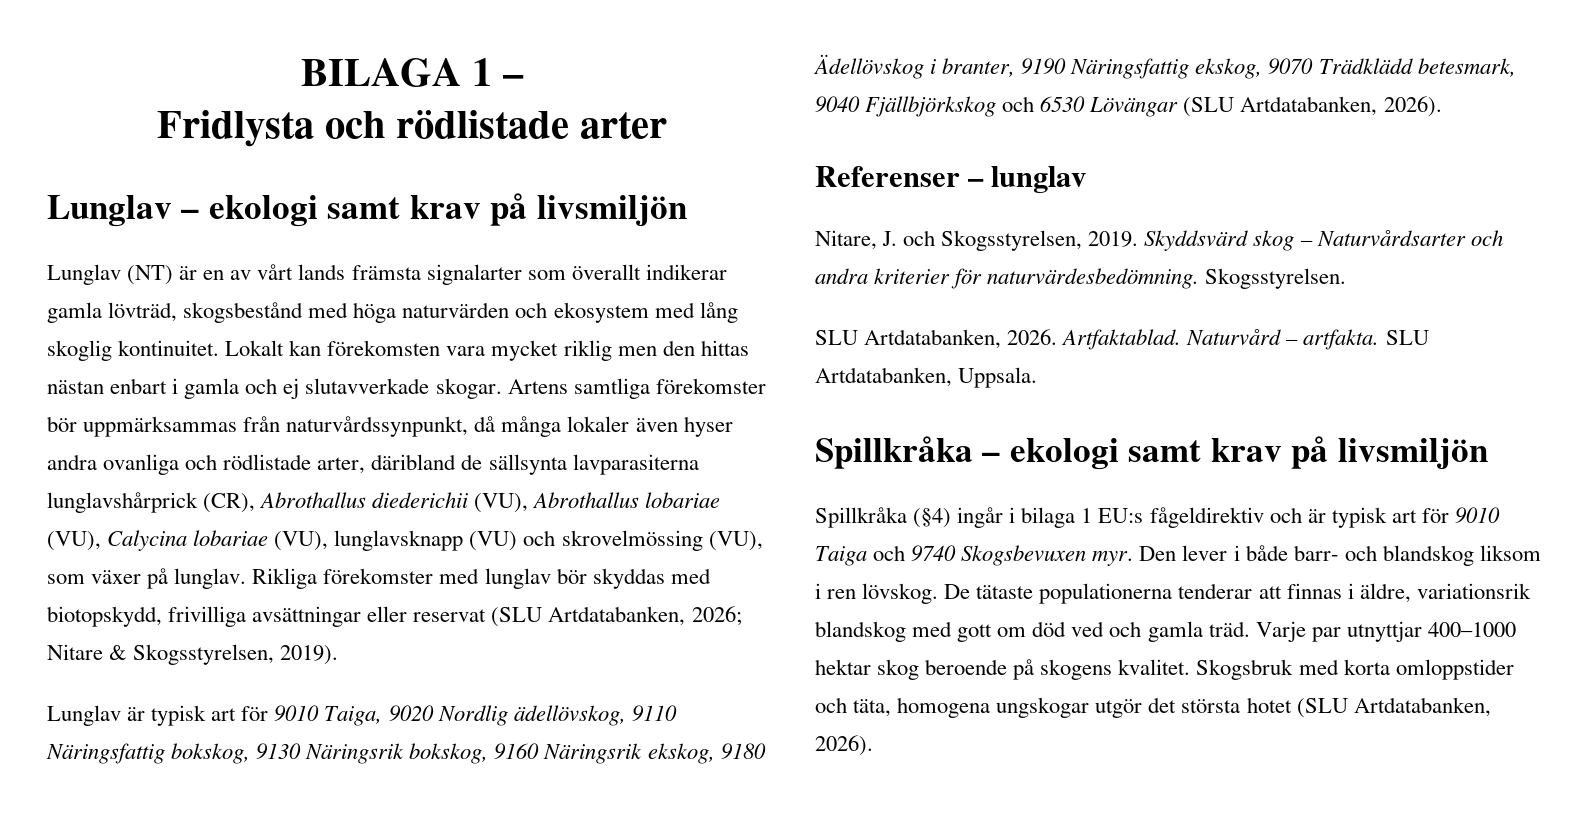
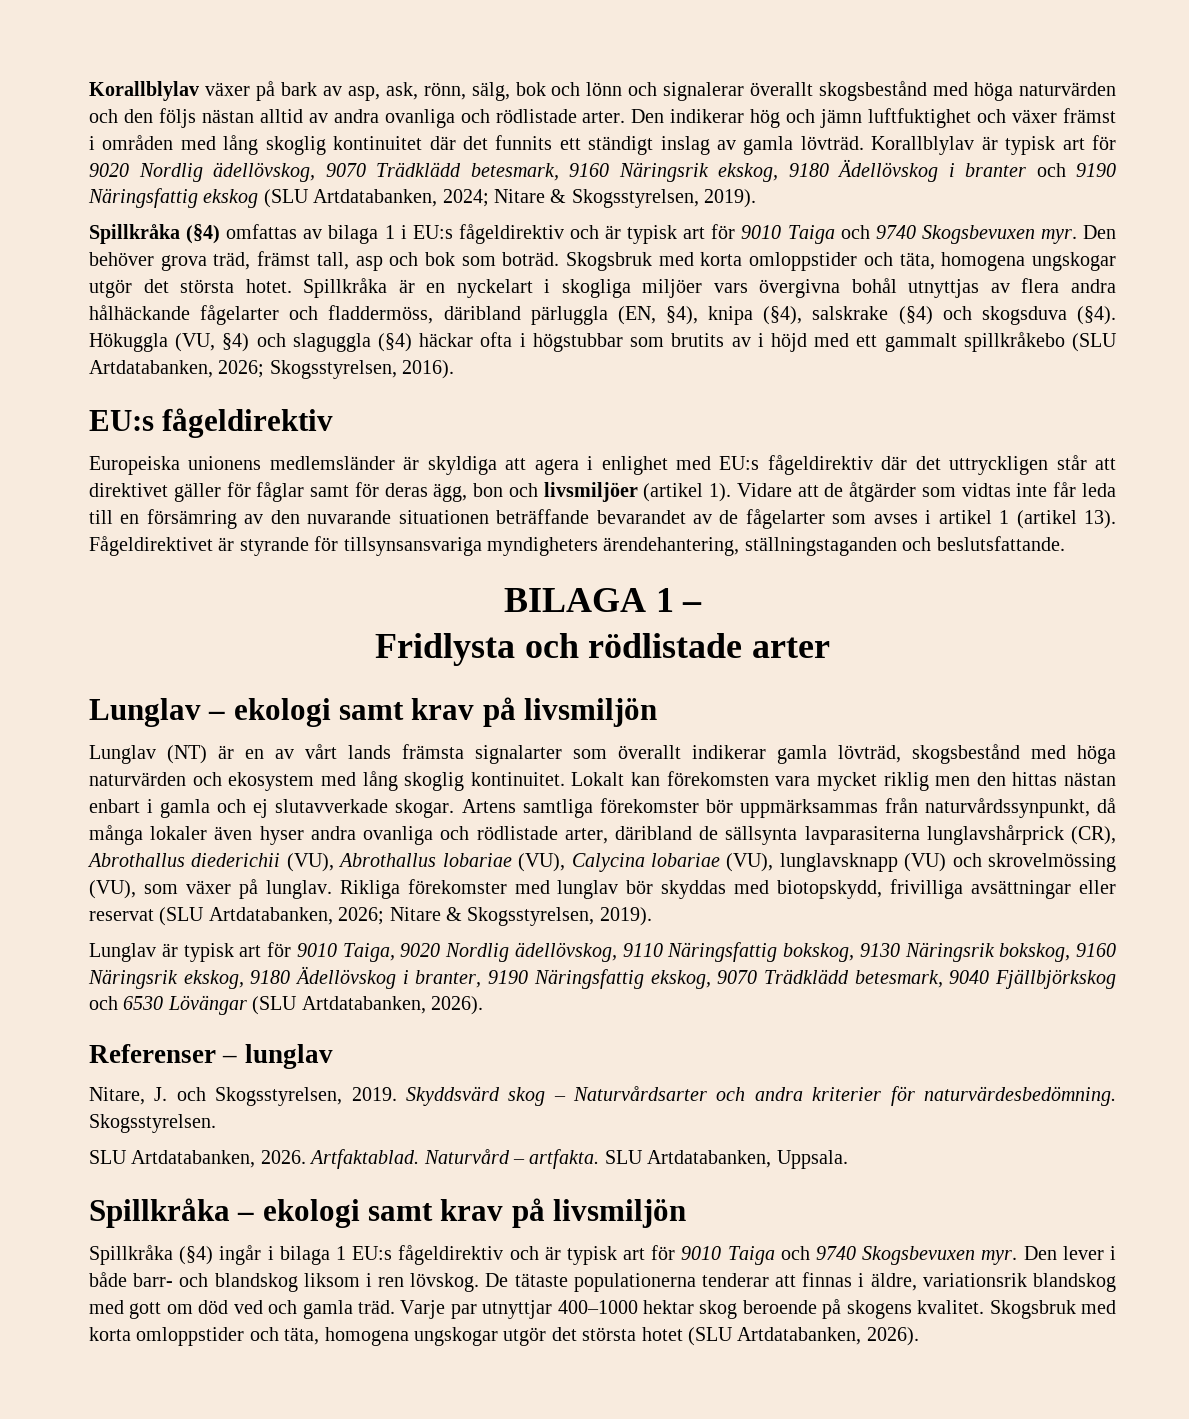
+ Korallblylav växer på bark av asp, ask, rönn, sälg, bok och lönn och signalerar överallt skogsbestånd med höga naturvärden och den följs nästan alltid av andra ovanliga och rödlistade arter. Den indikerar hög och jämn luftfuktighet och växer främst i områden med lång skoglig kontinuitet där det funnits ett ständigt inslag av gamla lövträd. Korallblylav är typisk art för 9020 Nordlig ädellövskog, 9070 Trädklädd betesmark, 9160 Näringsrik ekskog, 9180 Ädellövskog i branter och 9190 Näringsfattig ekskog (SLU Artdatabanken, 2024; Nitare & Skogsstyrelsen, 2019).
+ Spillkråka (§4) omfattas av bilaga 1 i EU:s fågeldirektiv och är typisk art för 9010 Taiga och 9740 Skogsbevuxen myr. Den behöver grova träd, främst tall, asp och bok som boträd. Skogsbruk med korta omloppstider och täta, homogena ungskogar utgör det största hotet. Spillkråka är en nyckelart i skogliga miljöer vars övergivna bohål utnyttjas av flera andra hålhäckande fågelarter och fladdermöss, däribland pärluggla (EN, §4), knipa (§4), salskrake (§4) och skogsduva (§4). Hökuggla (VU, §4) och slaguggla (§4) häckar ofta i högstubbar som brutits av i höjd med ett gammalt spillkråkebo (SLU Artdatabanken, 2026; Skogsstyrelsen, 2016).
+ EU:s fågeldirektiv
+ Europeiska unionens medlemsländer är skyldiga att agera i enlighet med EU:s fågeldirektiv där det uttryckligen står att direktivet gäller för fåglar samt för deras ägg, bon och livsmiljöer (artikel 1). Vidare att de åtgärder som vidtas inte får leda till en försämring av den nuvarande situationen beträffande bevarandet av de fågelarter som avses i artikel 1 (artikel 13). Fågeldirektivet är styrande för tillsynsansvariga myndigheters ärendehantering, ställningstaganden och beslutsfattande.

